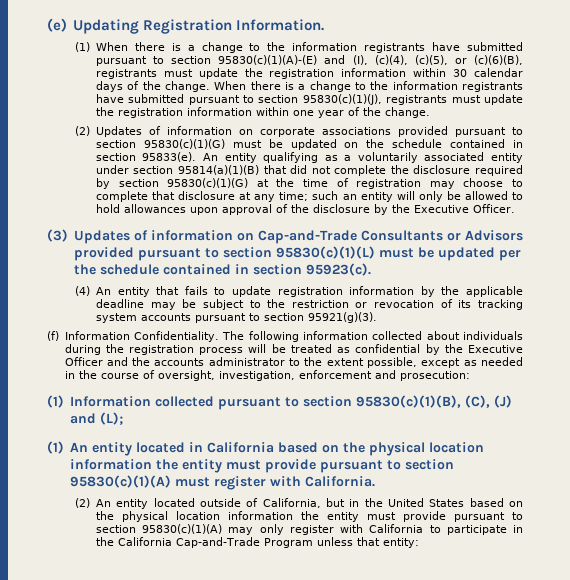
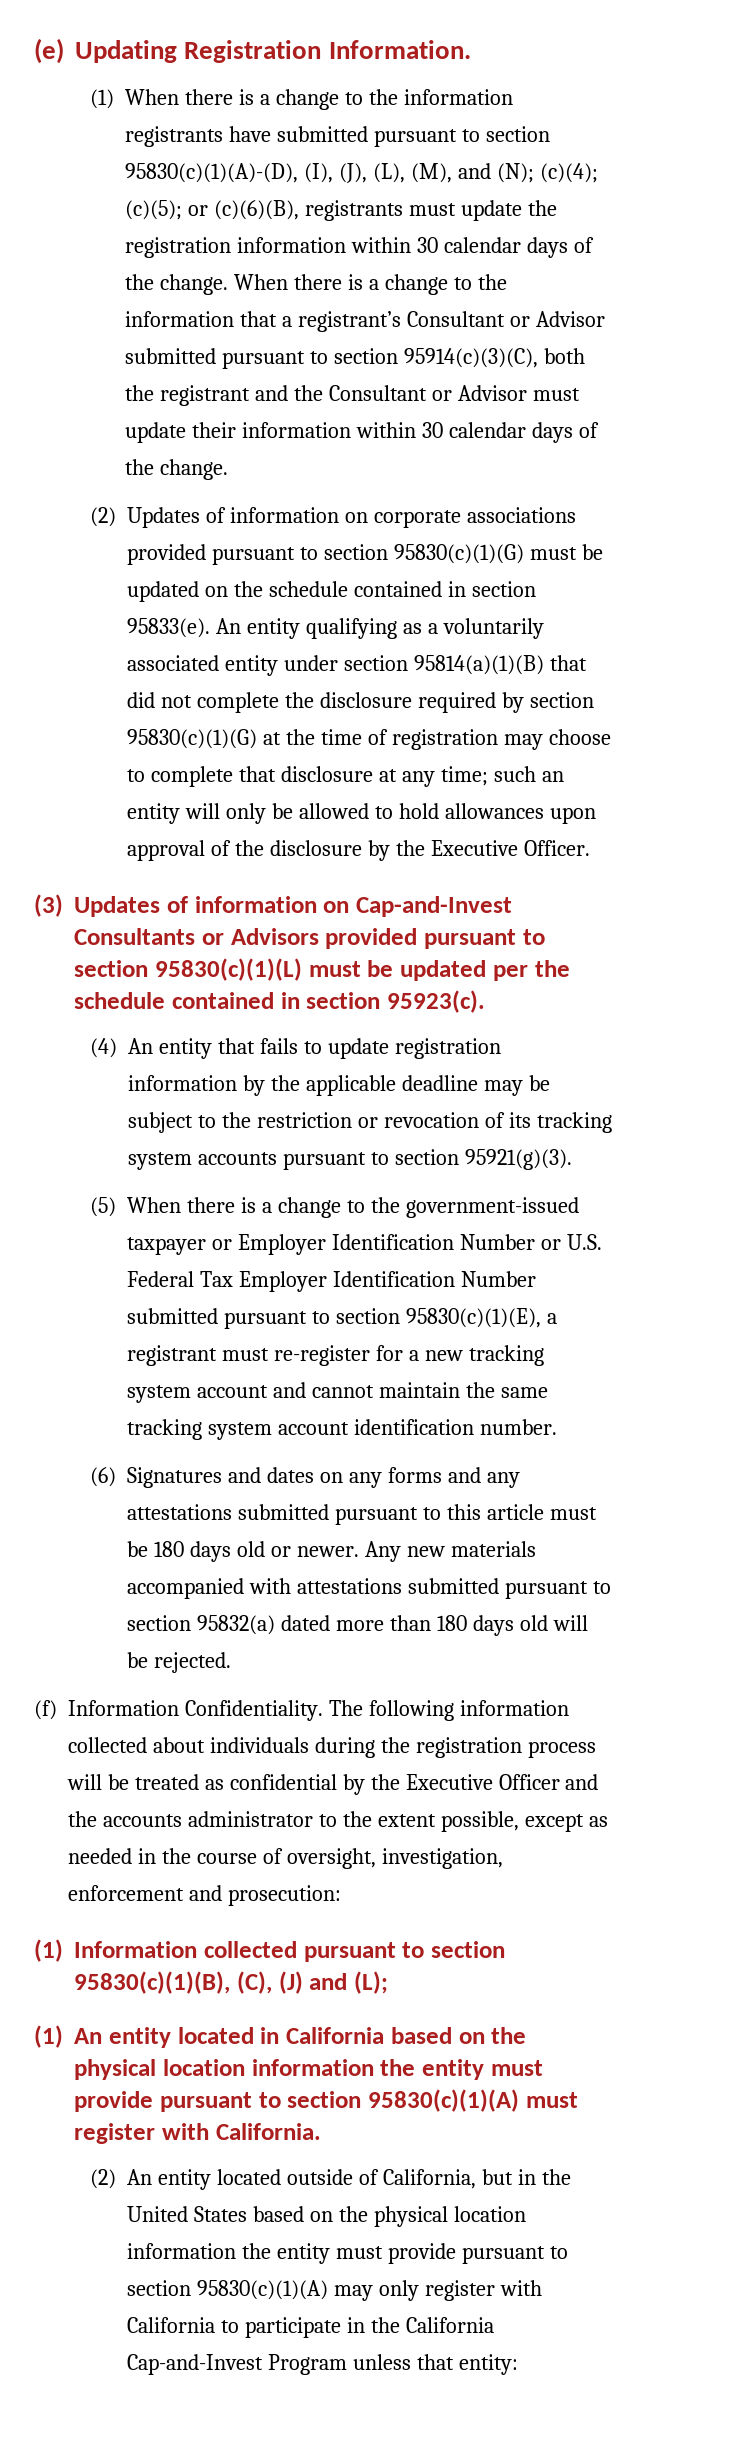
- (1) When there is a change to the information registrants have submitted pursuant to section 95830(c)(1)(A)-(E) and (I), (c)(4), (c)(5), or (c)(6)(B), registrants must update the registration information within 30 calendar days of the change.
+ (1) When there is a change to the information registrants have submitted pursuant to section 95830(c)(1)(A)-(D), (I), (J), (L), (M), and (N); (c)(4); (c)(5); or (c)(6)(B), registrants must update the registration information within 30 calendar days of the change.
- When there is a change to the information registrants have submitted pursuant to section 95830(c)(1)(J), registrants must update the registration information within one year of the change.
+ When there is a change to the information that a registrant’s Consultant or Advisor submitted pursuant to section 95914(c)(3)(C), both the registrant and the Consultant or Advisor must update their information within 30 calendar days of the change.
- (3) Updates of information on Cap-and-Trade Consultants or Advisors provided pursuant to section 95830(c)(1)(L) must be updated per the schedule contained in section 95923(c).
+ (3) Updates of information on Cap-and-Invest Consultants or Advisors provided pursuant to section 95830(c)(1)(L) must be updated per the schedule contained in section 95923(c).
+ (5) When there is a change to the government-issued taxpayer or Employer Identification Number or U.S. Federal Tax Employer Identification Number submitted pursuant to section 95830(c)(1)(E), a registrant must re-register for a new tracking system account and cannot maintain the same tracking system account identification number.
+ (6) Signatures and dates on any forms and any attestations submitted pursuant to this article must be 180 days old or newer. Any new materials accompanied with attestations submitted pursuant to section 95832(a) dated more than 180 days old will be rejected.
- (2) An entity located outside of California, but in the United States based on the physical location information the entity must provide pursuant to section 95830(c)(1)(A) may only register with California to participate in the California Cap-and-Trade Program unless that entity:
+ (2) An entity located outside of California, but in the United States based on the physical location information the entity must provide pursuant to section 95830(c)(1)(A) may only register with California to participate in the California Cap-and-Invest Program unless that entity:

